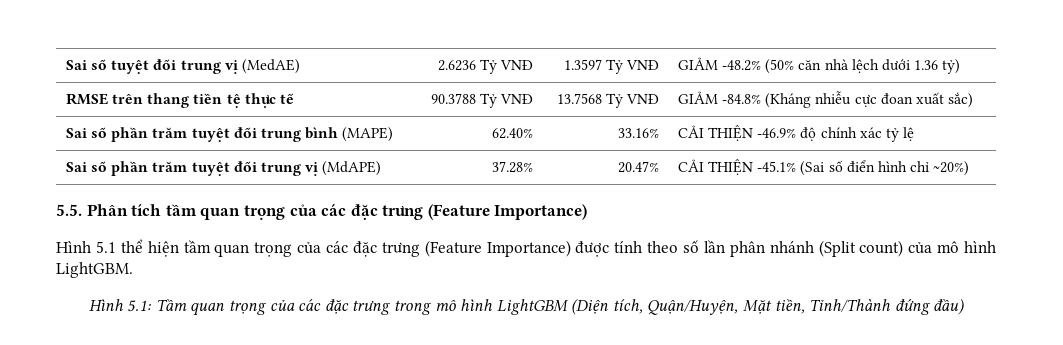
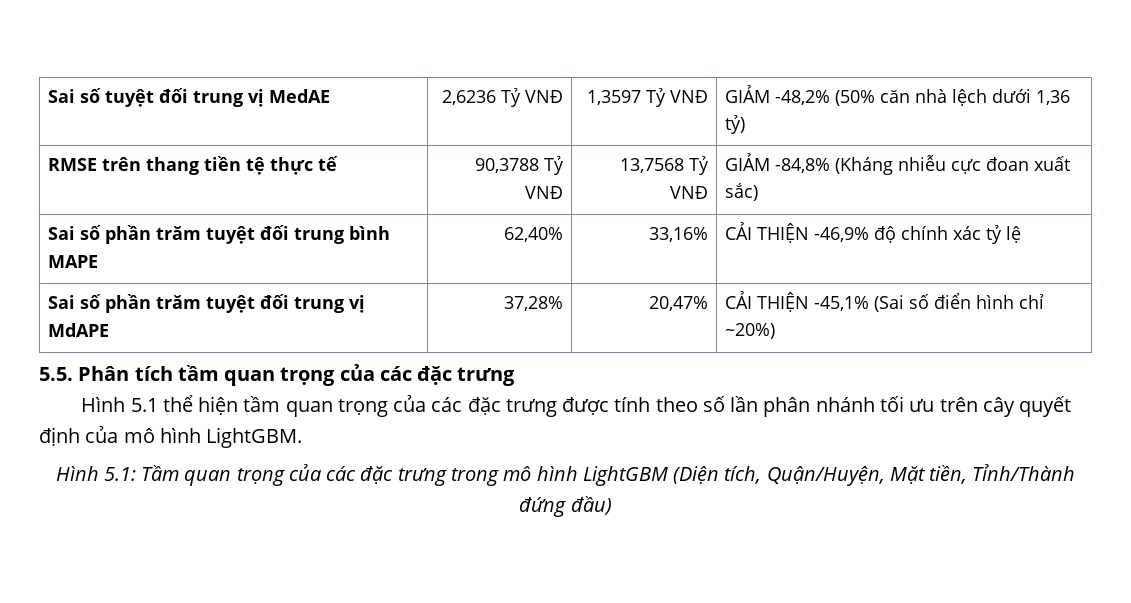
- Sai số tuyệt đối trung vị (MedAE) | 2.6236 Tỷ VNĐ | 1.3597 Tỷ VNĐ | GIẢM -48.2% (50% căn nhà lệch dưới 1.36 tỷ)
+ Sai số tuyệt đối trung vị MedAE | 2,6236 Tỷ VNĐ | 1,3597 Tỷ VNĐ | GIẢM -48,2% (50% căn nhà lệch dưới 1,36 tỷ)
- RMSE trên thang tiền tệ thực tế | 90.3788 Tỷ VNĐ | 13.7568 Tỷ VNĐ | GIẢM -84.8% (Kháng nhiễu cực đoan xuất sắc)
+ RMSE trên thang tiền tệ thực tế | 90,3788 Tỷ VNĐ | 13,7568 Tỷ VNĐ | GIẢM -84,8% (Kháng nhiễu cực đoan xuất sắc)
- Sai số phần trăm tuyệt đối trung bình (MAPE) | 62.40% | 33.16% | CẢI THIỆN -46.9% độ chính xác tỷ lệ
+ Sai số phần trăm tuyệt đối trung bình MAPE | 62,40% | 33,16% | CẢI THIỆN -46,9% độ chính xác tỷ lệ
- Sai số phần trăm tuyệt đối trung vị (MdAPE) | 37.28% | 20.47% | CẢI THIỆN -45.1% (Sai số điển hình chỉ ~20%)
+ Sai số phần trăm tuyệt đối trung vị MdAPE | 37,28% | 20,47% | CẢI THIỆN -45,1% (Sai số điển hình chỉ ~20%)
- 5.5. Phân tích tầm quan trọng của các đặc trưng (Feature Importance)
+ 5.5. Phân tích tầm quan trọng của các đặc trưng
- Hình 5.1 thể hiện tầm quan trọng của các đặc trưng (Feature Importance) được tính theo số lần phân nhánh (Split count) của mô hình LightGBM.
+ Hình 5.1 thể hiện tầm quan trọng của các đặc trưng được tính theo số lần phân nhánh tối ưu trên cây quyết định của mô hình LightGBM.

